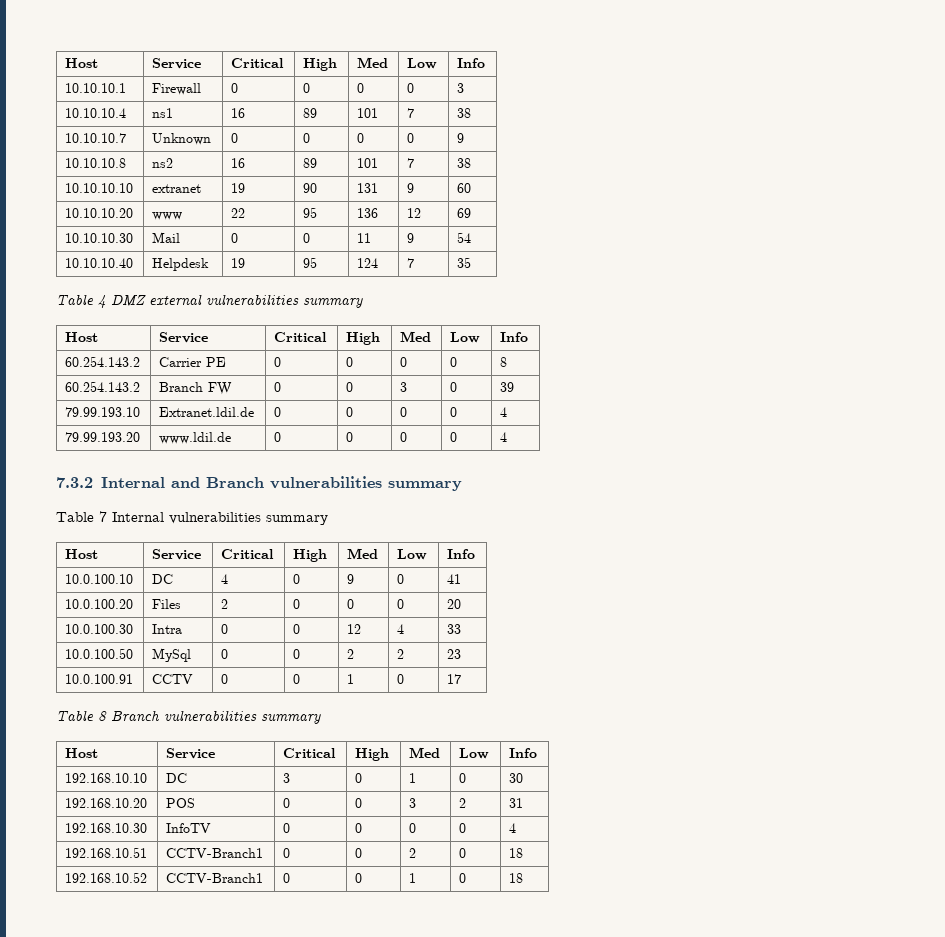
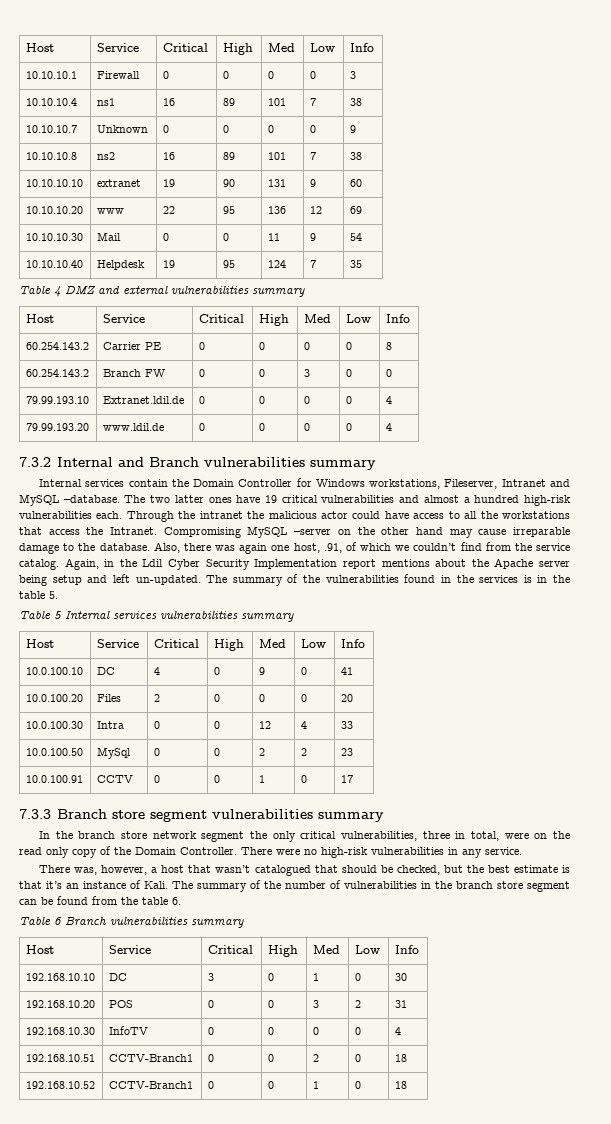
- Table 4 DMZ external vulnerabilities summary
+ Table 4 DMZ and external vulnerabilities summary
- 60.254.143.2 | Branch FW | 0 | 0 | 3 | 0 | 39
+ 60.254.143.2 | Branch FW | 0 | 0 | 3 | 0 | 0
- Table 7 Internal vulnerabilities summary
+ Internal services contain the Domain Controller for Windows workstations, Fileserver, Intranet and MySQL –database. The two latter ones have 19 critical vulnerabilities and almost a hundred high-risk vulnerabilities each. Through the intranet the malicious actor could have access to all the workstations that access the Intranet. Compromising MySQL –server on the other hand may cause irreparable damage to the database. Also, there was again one host, .91, of which we couldn’t find from the service catalog. Again, in the Ldil Cyber Security Implementation report mentions about the Apache server being setup and left un-updated. The summary of the vulnerabilities found in the services is in the table 5.
+ Table 5 Internal services vulnerabilities summary
- Table 8 Branch vulnerabilities summary
+ 7.3.3 Branch store segment vulnerabilities summary
+ In the branch store network segment the only critical vulnerabilities, three in total, were on the read only copy of the Domain Controller. There were no high-risk vulnerabilities in any service.
+ There was, however, a host that wasn’t catalogued that should be checked, but the best estimate is that it’s an instance of Kali. The summary of the number of vulnerabilities in the branch store segment can be found from the table 6.
+ Table 6 Branch vulnerabilities summary

